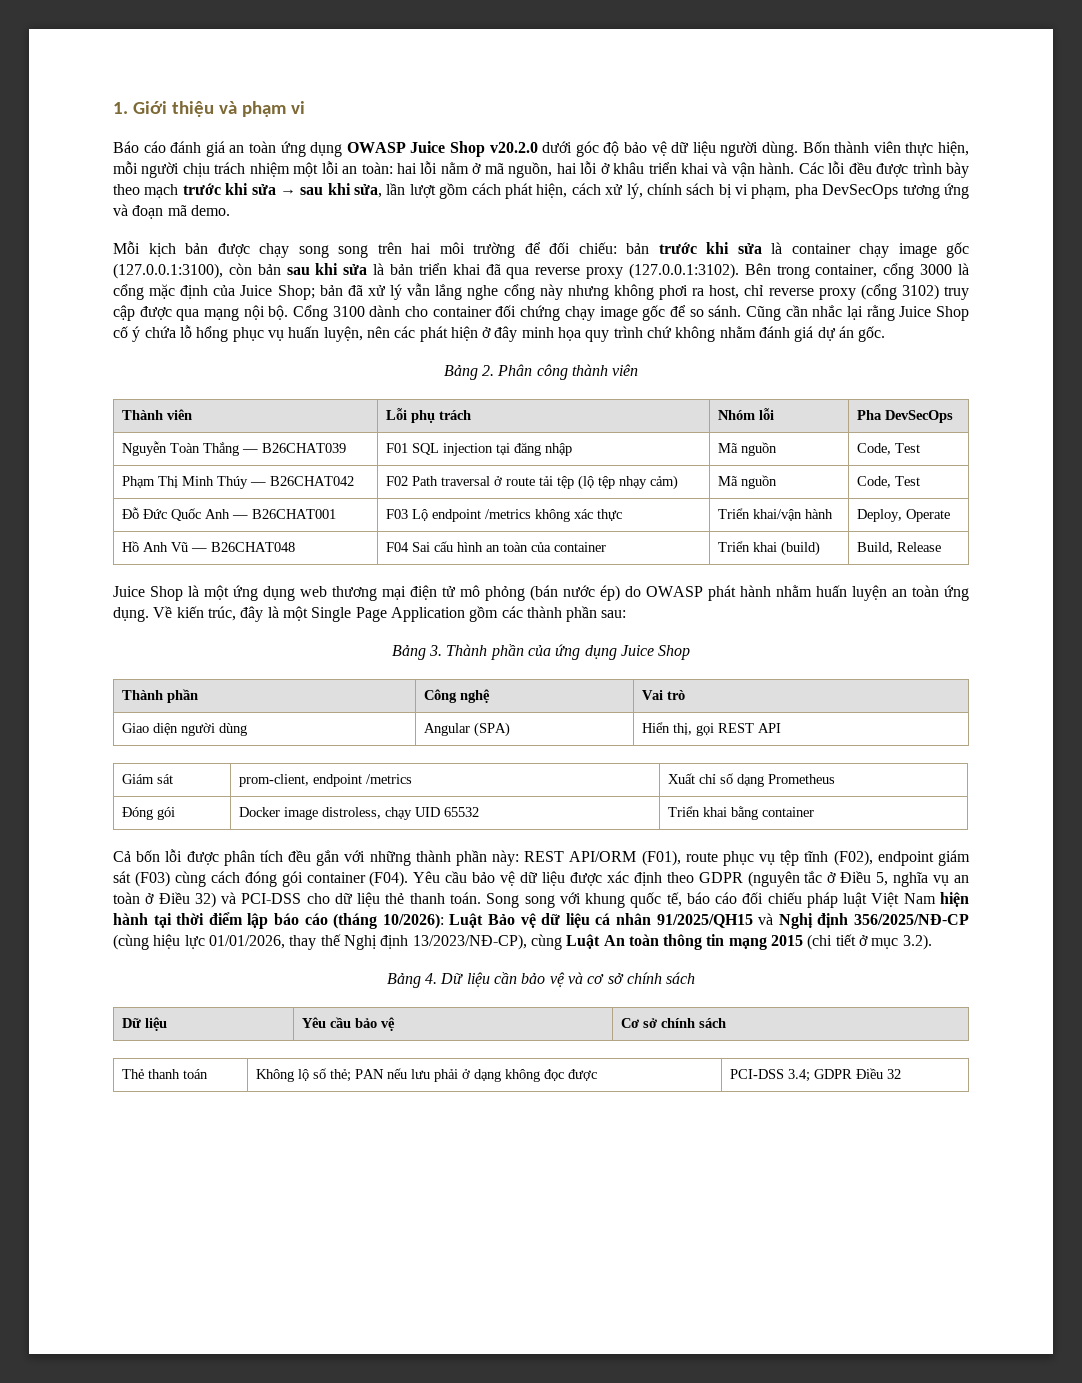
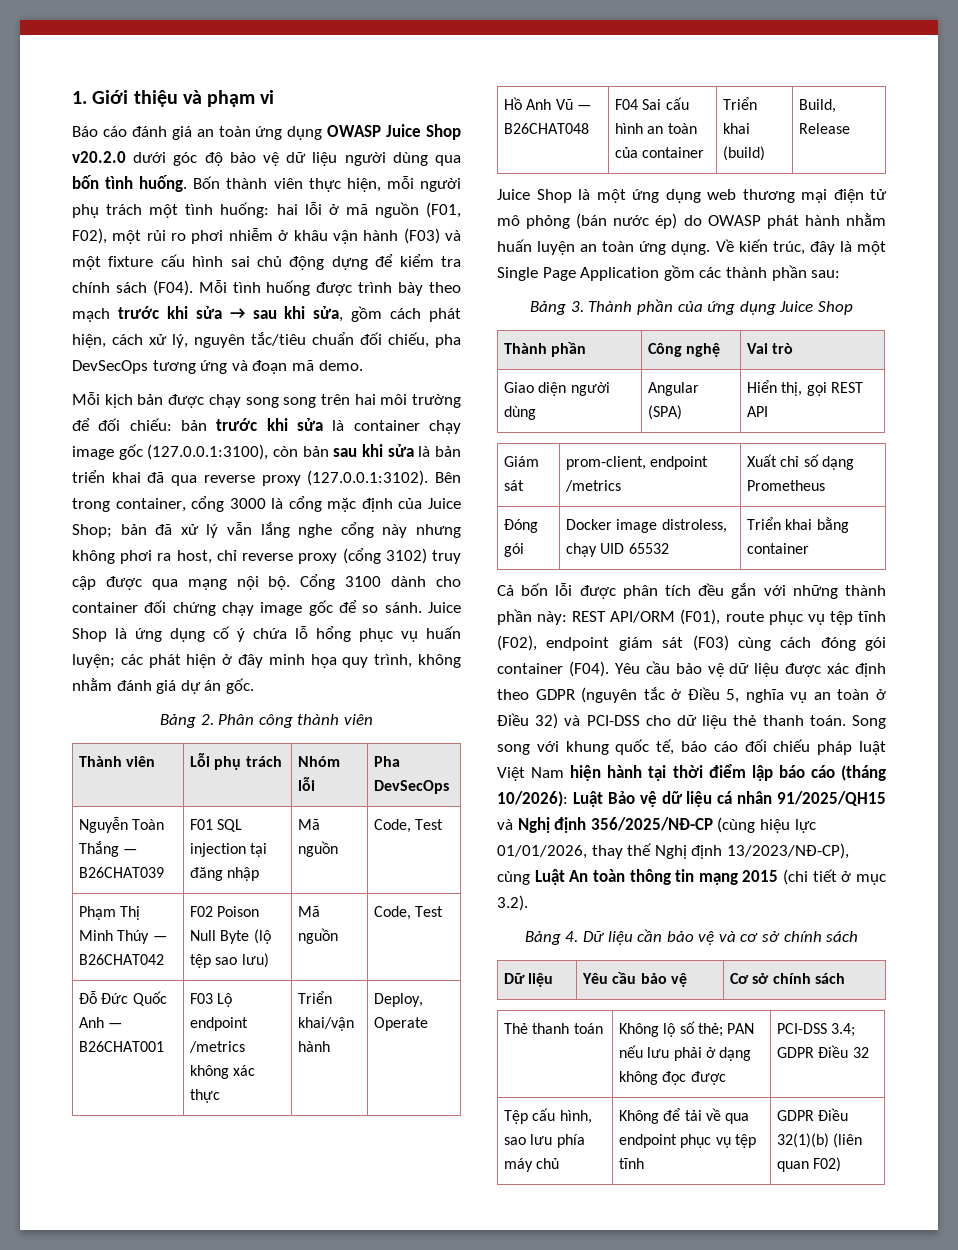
- Báo cáo đánh giá an toàn ứng dụng OWASP Juice Shop v20.2.0 dưới góc độ bảo vệ dữ liệu người dùng.
+ Báo cáo đánh giá an toàn ứng dụng OWASP Juice Shop v20.2.0 dưới góc độ bảo vệ dữ liệu người dùng qua bốn tình huống.
- Bốn thành viên thực hiện, mỗi người chịu trách nhiệm một lỗi an toàn: hai lỗi nằm ở mã nguồn, hai lỗi ở khâu triển khai và vận hành. Các lỗi đều được trình bày theo mạch trước khi sửa → sau khi sửa, lần lượt gồm cách phát hiện, cách xử lý, chính sách bị vi phạm, pha DevSecOps tương ứng và đoạn mã demo.
+ Bốn thành viên thực hiện, mỗi người phụ trách một tình huống: hai lỗi ở mã nguồn (F01, F02), một rủi ro phơi nhiễm ở khâu vận hành (F03) và một fixture cấu hình sai chủ động dựng để kiểm tra chính sách (F04). Mỗi tình huống được trình bày theo mạch trước khi sửa → sau khi sửa, gồm cách phát hiện, cách xử lý, nguyên tắc/tiêu chuẩn đối chiếu, pha DevSecOps tương ứng và đoạn mã demo.
- Cũng cần nhắc lại rằng Juice Shop cố ý chứa lỗ hổng phục vụ huấn luyện, nên các phát hiện ở đây minh họa quy trình chứ không nhằm đánh giá dự án gốc.
+ Juice Shop là ứng dụng cố ý chứa lỗ hổng phục vụ huấn luyện; các phát hiện ở đây minh họa quy trình, không nhằm đánh giá dự án gốc.
- Phạm Thị Minh Thúy — B26CHAT042 | F02 Path traversal ở route tải tệp (lộ tệp nhạy cảm) | Mã nguồn | Code, Test
+ Phạm Thị Minh Thúy — B26CHAT042 | F02 Poison Null Byte (lộ tệp sao lưu) | Mã nguồn | Code, Test
+ Tệp cấu hình, sao lưu phía máy chủ | Không để tải về qua endpoint phục vụ tệp tĩnh | GDPR Điều 32(1)(b) (liên quan F02)

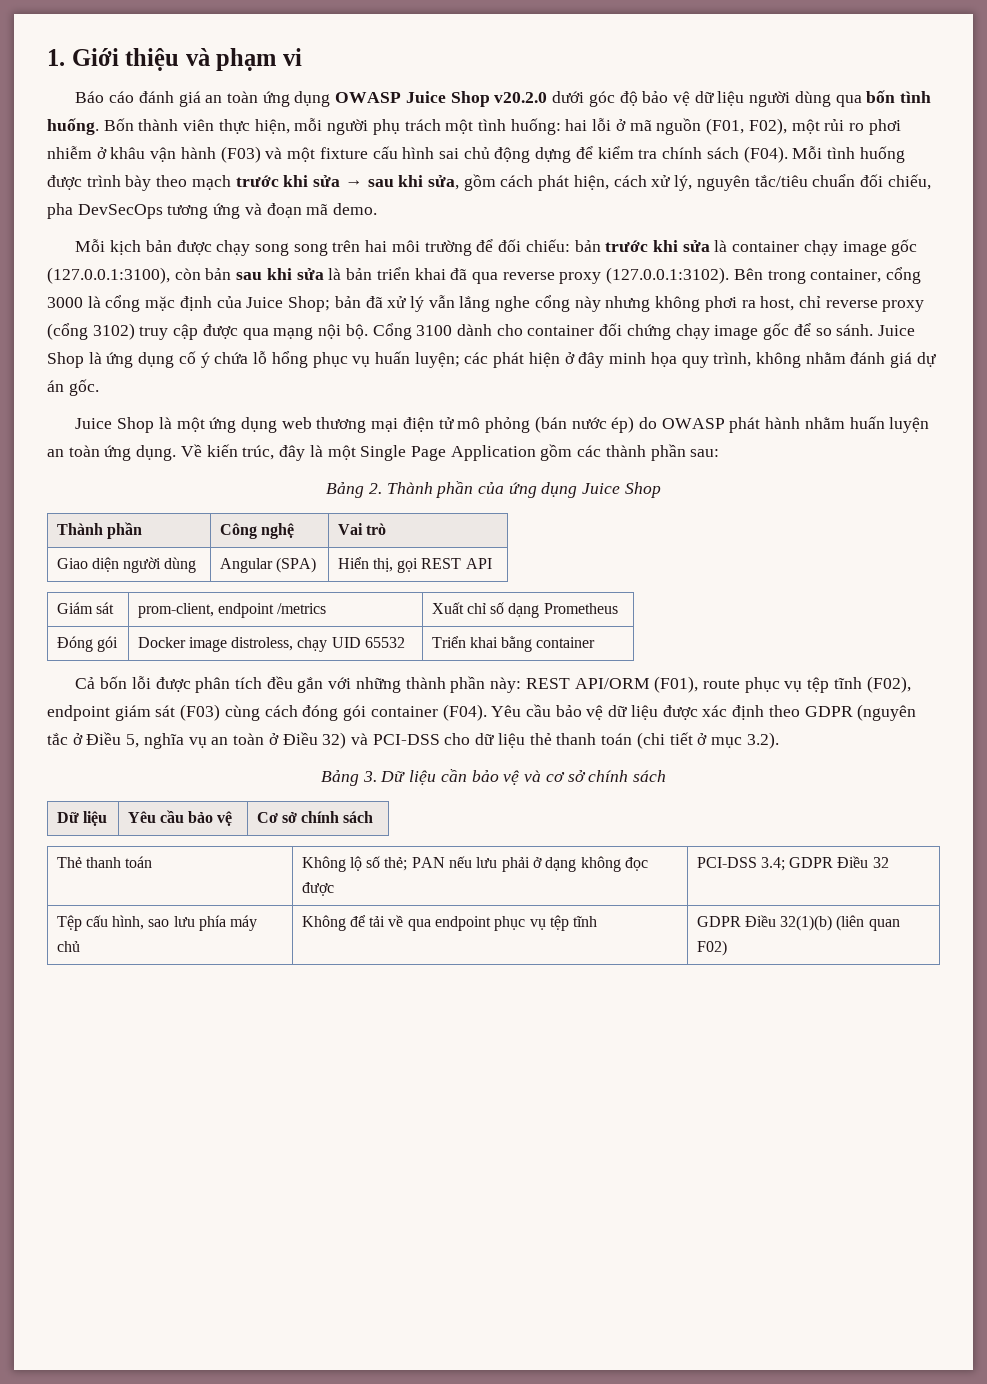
- Bảng 2. Phân công thành viên
- Thành viên | Lỗi phụ trách | Nhóm lỗi | Pha DevSecOps
- Nguyễn Toàn Thắng — B26CHAT039 | F01 SQL injection tại đăng nhập | Mã nguồn | Code, Test
- Phạm Thị Minh Thúy — B26CHAT042 | F02 Poison Null Byte (lộ tệp sao lưu) | Mã nguồn | Code, Test
- Đỗ Đức Quốc Anh — B26CHAT001 | F03 Lộ endpoint /metrics không xác thực | Triển khai/vận hành | Deploy, Operate
- Hồ Anh Vũ — B26CHAT048 | F04 Sai cấu hình an toàn của container | Triển khai (build) | Build, Release
- Bảng 3. Thành phần của ứng dụng Juice Shop
+ Bảng 2. Thành phần của ứng dụng Juice Shop
- Yêu cầu bảo vệ dữ liệu được xác định theo GDPR (nguyên tắc ở Điều 5, nghĩa vụ an toàn ở Điều 32) và PCI-DSS cho dữ liệu thẻ thanh toán. Song song với khung quốc tế, báo cáo đối chiếu pháp luật Việt Nam hiện hành tại thời điểm lập báo cáo (tháng 10/2026): Luật Bảo vệ dữ liệu cá nhân 91/2025/QH15 và Nghị định 356/2025/NĐ-CP (cùng hiệu lực 01/01/2026, thay thế Nghị định 13/2023/NĐ-CP), cùng Luật An toàn thông tin mạng 2015 (chi tiết ở mục 3.2).
+ Yêu cầu bảo vệ dữ liệu được xác định theo GDPR (nguyên tắc ở Điều 5, nghĩa vụ an toàn ở Điều 32) và PCI-DSS cho dữ liệu thẻ thanh toán (chi tiết ở mục 3.2).
- Bảng 4. Dữ liệu cần bảo vệ và cơ sở chính sách
+ Bảng 3. Dữ liệu cần bảo vệ và cơ sở chính sách

